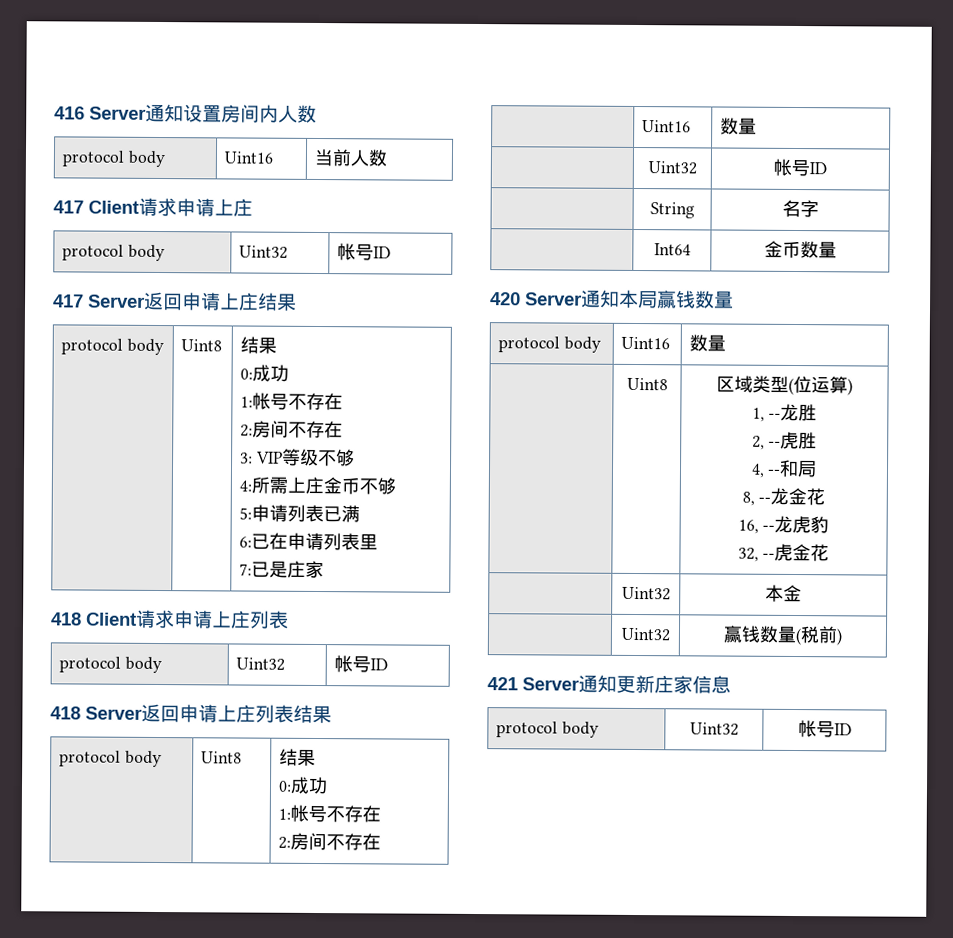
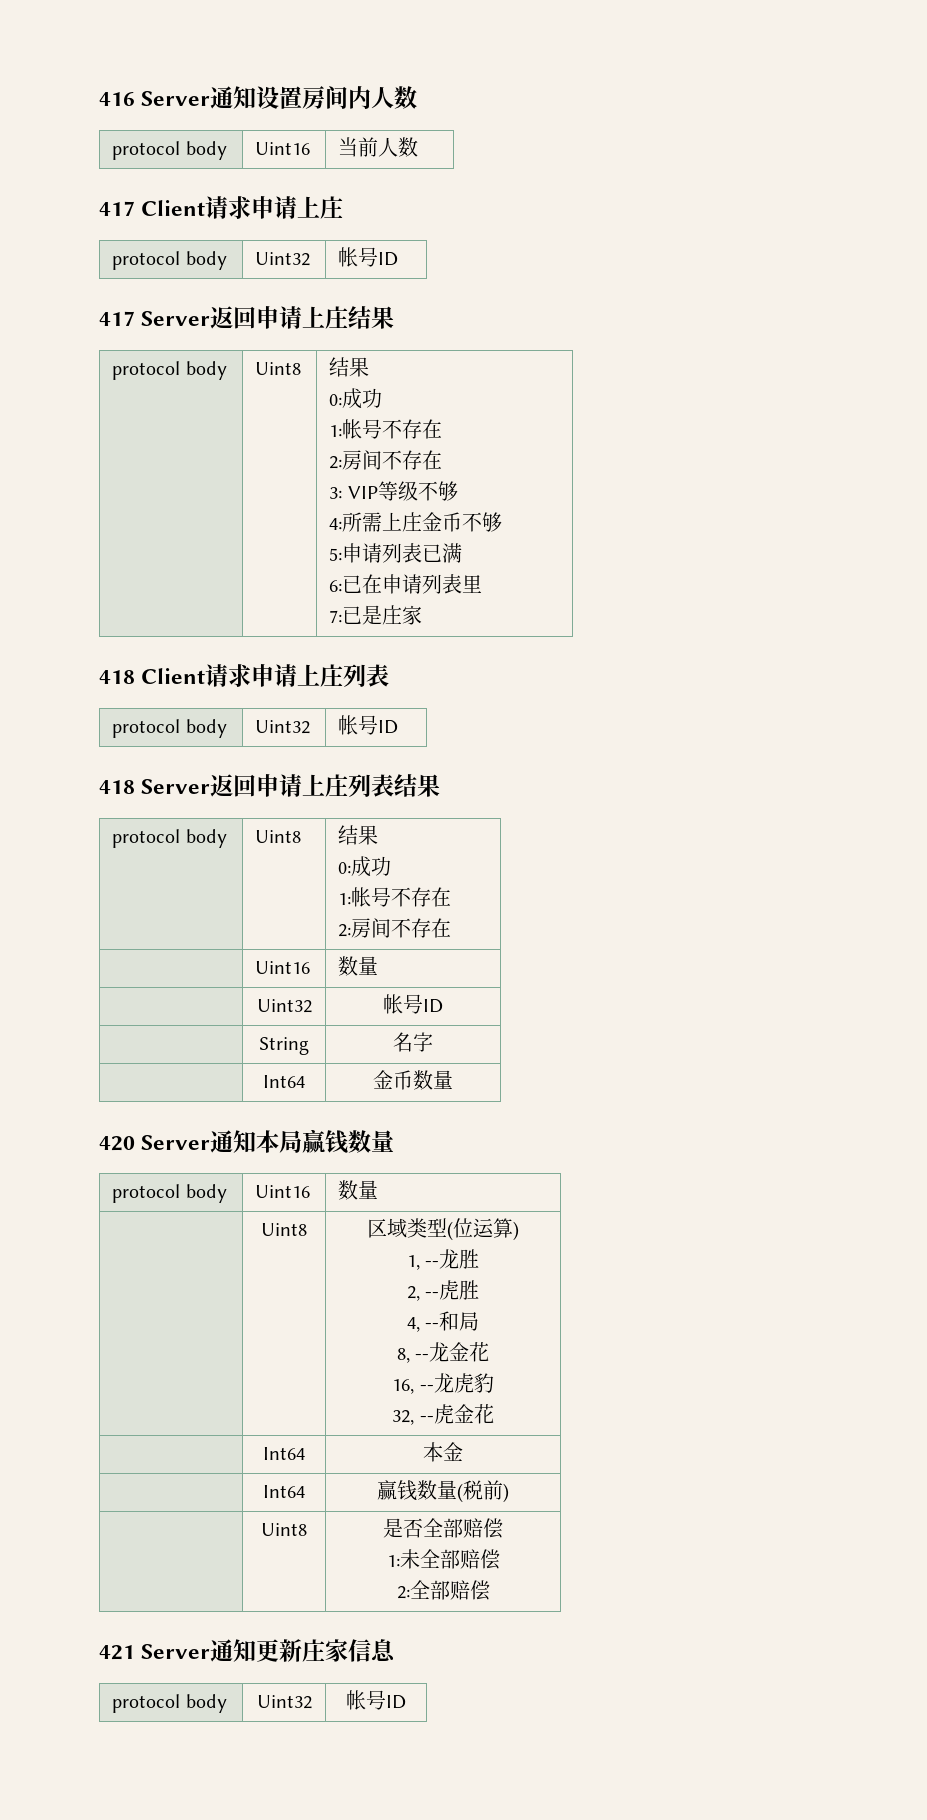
- | Uint32 | 本金
+ | Int64 | 本金
- | Uint32 | 赢钱数量(税前)
+ | Int64 | 赢钱数量(税前)
+ | Uint8 | 是否全部赔偿
+ 1:未全部赔偿
+ 2:全部赔偿

